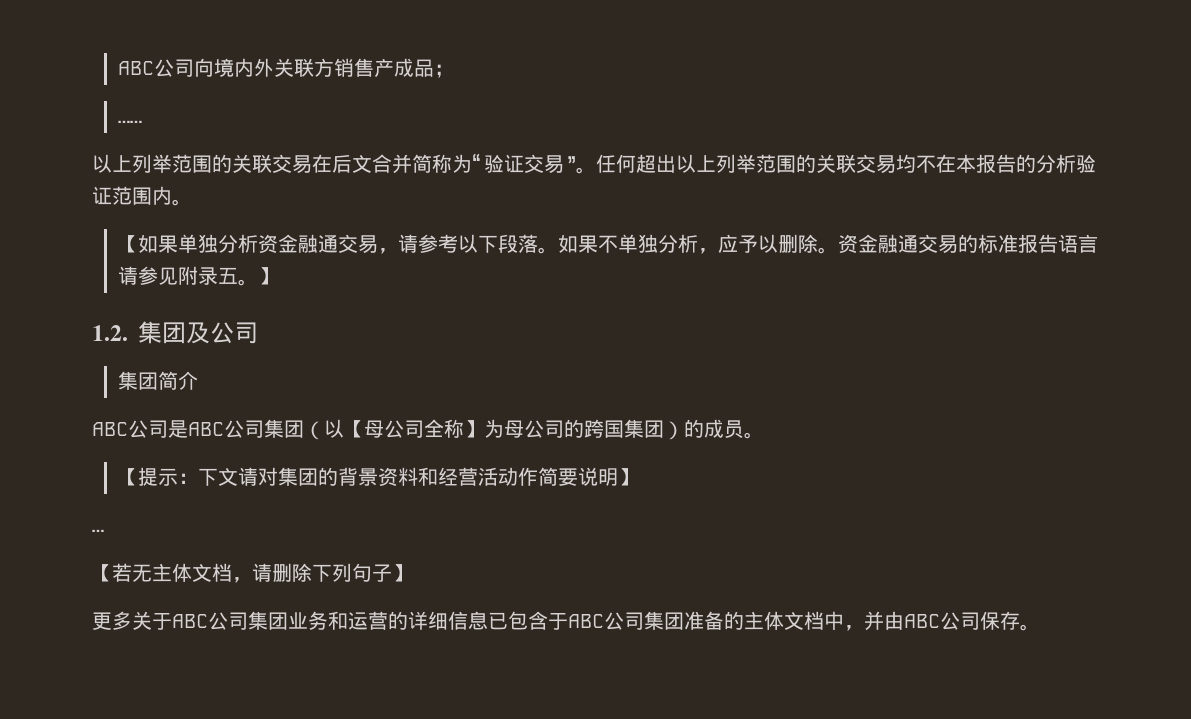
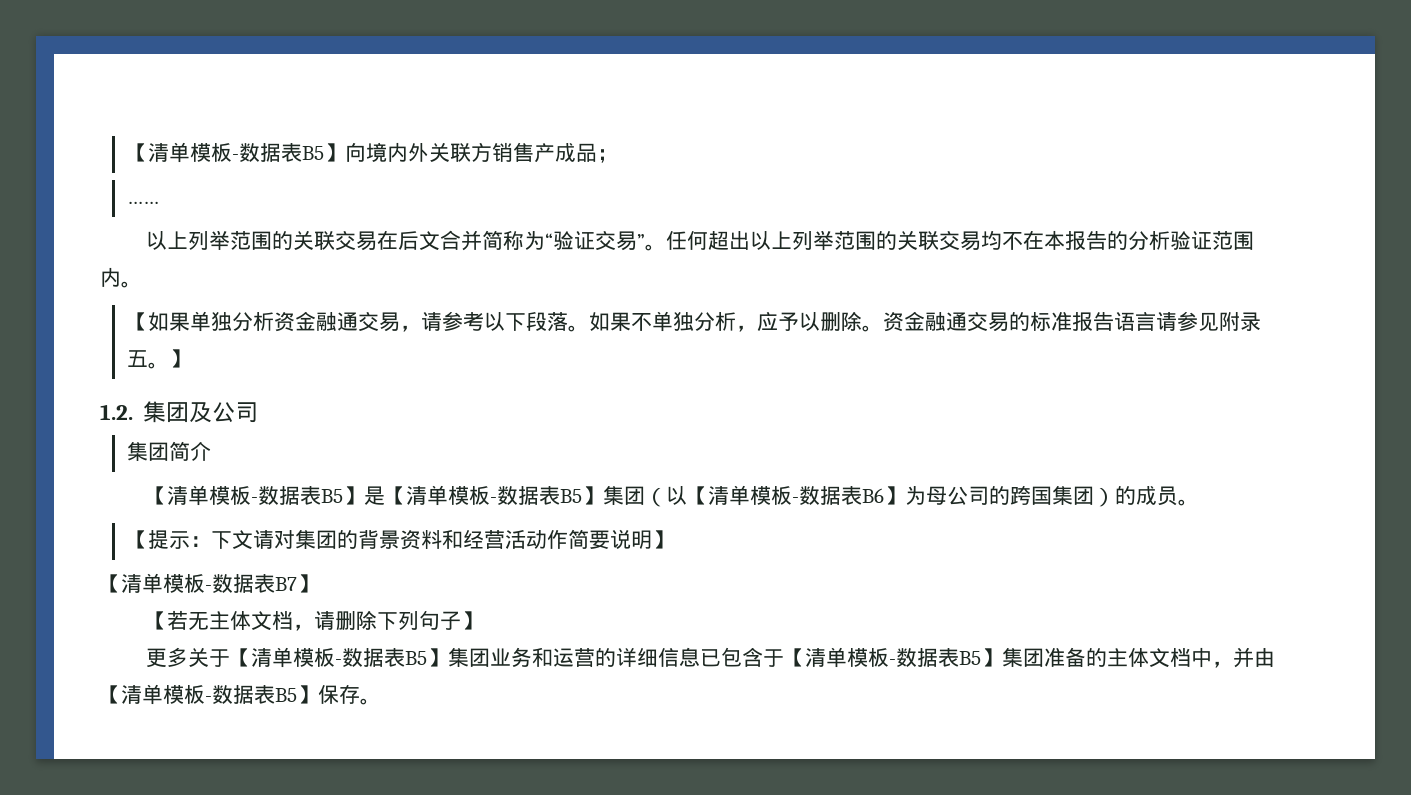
- ABC公司向境内外关联方销售产成品；
+ 【清单模板-数据表B5】向境内外关联方销售产成品；
- ABC公司是ABC公司集团（以【母公司全称】为母公司的跨国集团）的成员。
+ 【清单模板-数据表B5】是【清单模板-数据表B5】集团（以【清单模板-数据表B6】为母公司的跨国集团）的成员。
- …
+ 【清单模板-数据表B7】
- 更多关于ABC公司集团业务和运营的详细信息已包含于ABC公司集团准备的主体文档中，并由ABC公司保存。
+ 更多关于【清单模板-数据表B5】集团业务和运营的详细信息已包含于【清单模板-数据表B5】集团准备的主体文档中，并由【清单模板-数据表B5】保存。

